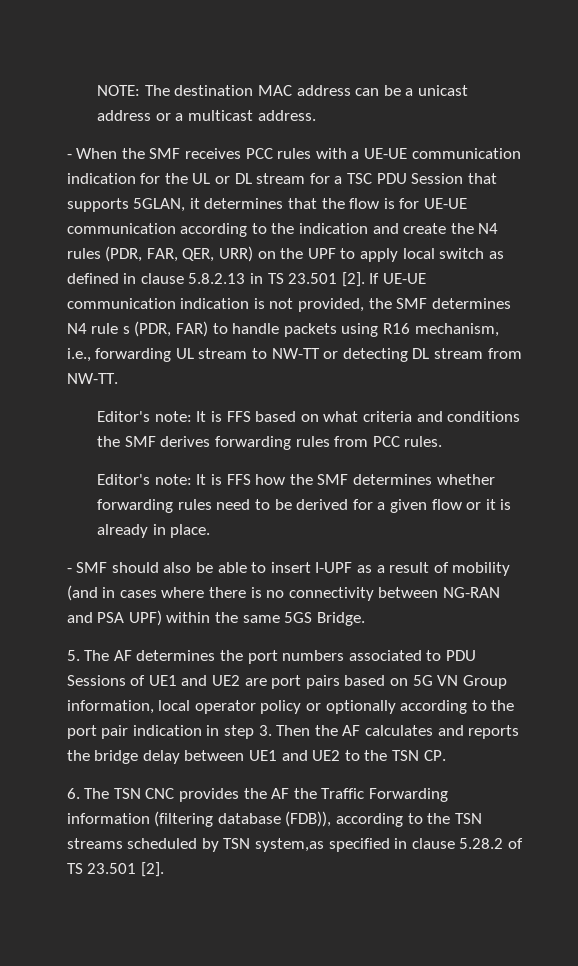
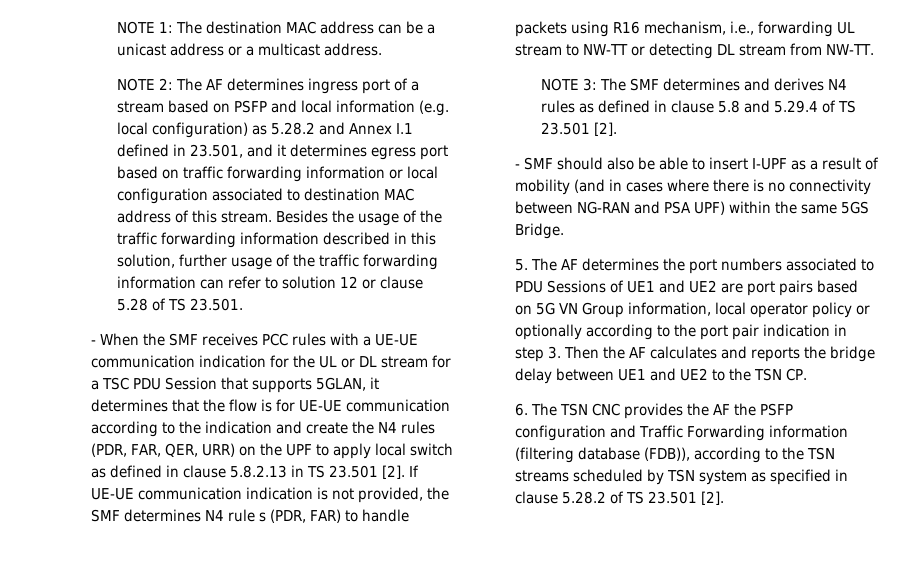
- NOTE: The destination MAC address can be a unicast address or a multicast address.
+ NOTE 1: The destination MAC address can be a unicast address or a multicast address.
+ NOTE 2: The AF determines ingress port of a stream based on PSFP and local information (e.g. local configuration) as 5.28.2 and Annex I.1 defined in 23.501, and it determines egress port based on traffic forwarding information or local configuration associated to destination MAC address of this stream. Besides the usage of the traffic forwarding information described in this solution, further usage of the traffic forwarding information can refer to solution 12 or clause 5.28 of TS 23.501.
- Editor's note: It is FFS based on what criteria and conditions the SMF derives forwarding rules from PCC rules.
- Editor's note: It is FFS how the SMF determines whether forwarding rules need to be derived for a given flow or it is already in place.
+ NOTE 3: The SMF determines and derives N4 rules as defined in clause 5.8 and 5.29.4 of TS 23.501 [2].
- 6. The TSN CNC provides the AF the Traffic Forwarding information (filtering database (FDB)), according to the TSN streams scheduled by TSN system,as specified in clause 5.28.2 of TS 23.501 [2].
+ 6. The TSN CNC provides the AF the PSFP configuration and Traffic Forwarding information (filtering database (FDB)), according to the TSN streams scheduled by TSN system as specified in clause 5.28.2 of TS 23.501 [2].

